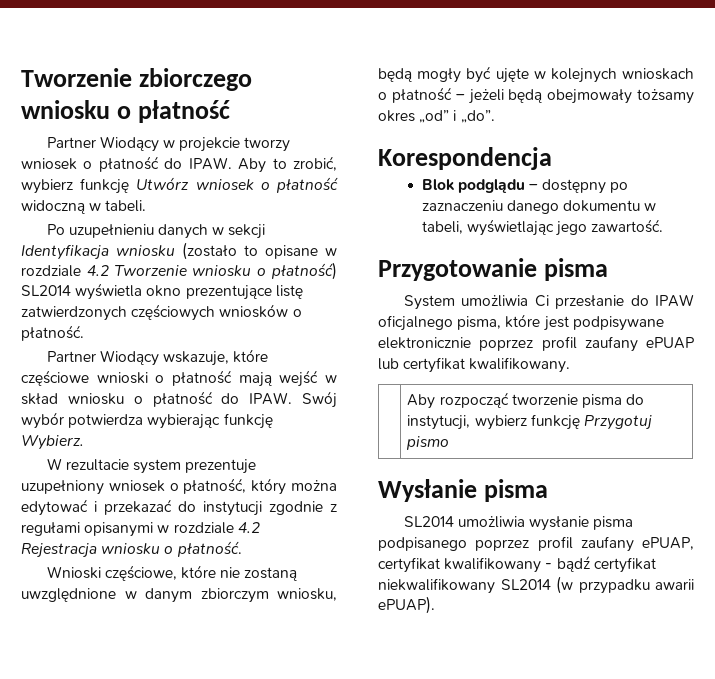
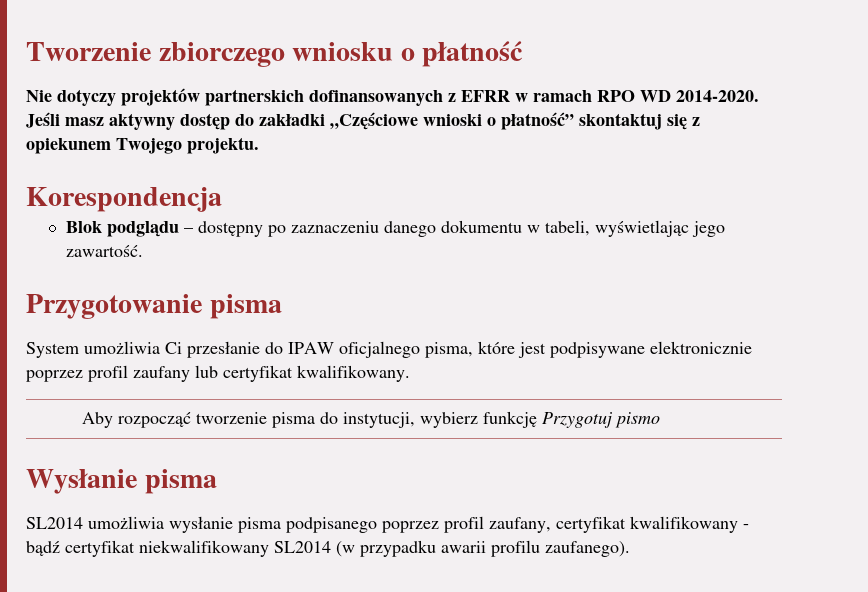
- Partner Wiodący w projekcie tworzy wniosek o płatność do IPAW. Aby to zrobić, wybierz funkcję Utwórz wniosek o płatność widoczną w tabeli.
- Po uzupełnieniu danych w sekcji Identyfikacja wniosku (zostało to opisane w rozdziale 4.2 Tworzenie wniosku o płatność) SL2014 wyświetla okno prezentujące listę zatwierdzonych częściowych wniosków o płatność.
- Partner Wiodący wskazuje, które częściowe wnioski o płatność mają wejść w skład wniosku o płatność do IPAW. Swój wybór potwierdza wybierając funkcję Wybierz.
- W rezultacie system prezentuje uzupełniony wniosek o płatność, który można edytować i przekazać do instytucji zgodnie z regułami opisanymi w rozdziale 4.2 Rejestracja wniosku o płatność.
- Wnioski częściowe, które nie zostaną uwzględnione w danym zbiorczym wniosku, będą mogły być ujęte w kolejnych wnioskach o płatność – jeżeli będą obejmowały tożsamy okres „od” i „do”.
+ Nie dotyczy projektów partnerskich dofinansowanych z EFRR w ramach RPO WD 2014-2020. Jeśli masz aktywny dostęp do zakładki „Częściowe wnioski o płatność” skontaktuj się z opiekunem Twojego projektu.
- System umożliwia Ci przesłanie do IPAW oficjalnego pisma, które jest podpisywane elektronicznie poprzez profil zaufany ePUAP lub certyfikat kwalifikowany.
+ System umożliwia Ci przesłanie do IPAW oficjalnego pisma, które jest podpisywane elektronicznie poprzez profil zaufany lub certyfikat kwalifikowany.
- SL2014 umożliwia wysłanie pisma podpisanego poprzez profil zaufany ePUAP, certyfikat kwalifikowany - bądź certyfikat niekwalifikowany SL2014 (w przypadku awarii ePUAP).
+ SL2014 umożliwia wysłanie pisma podpisanego poprzez profil zaufany, certyfikat kwalifikowany - bądź certyfikat niekwalifikowany SL2014 (w przypadku awarii profilu zaufanego).

